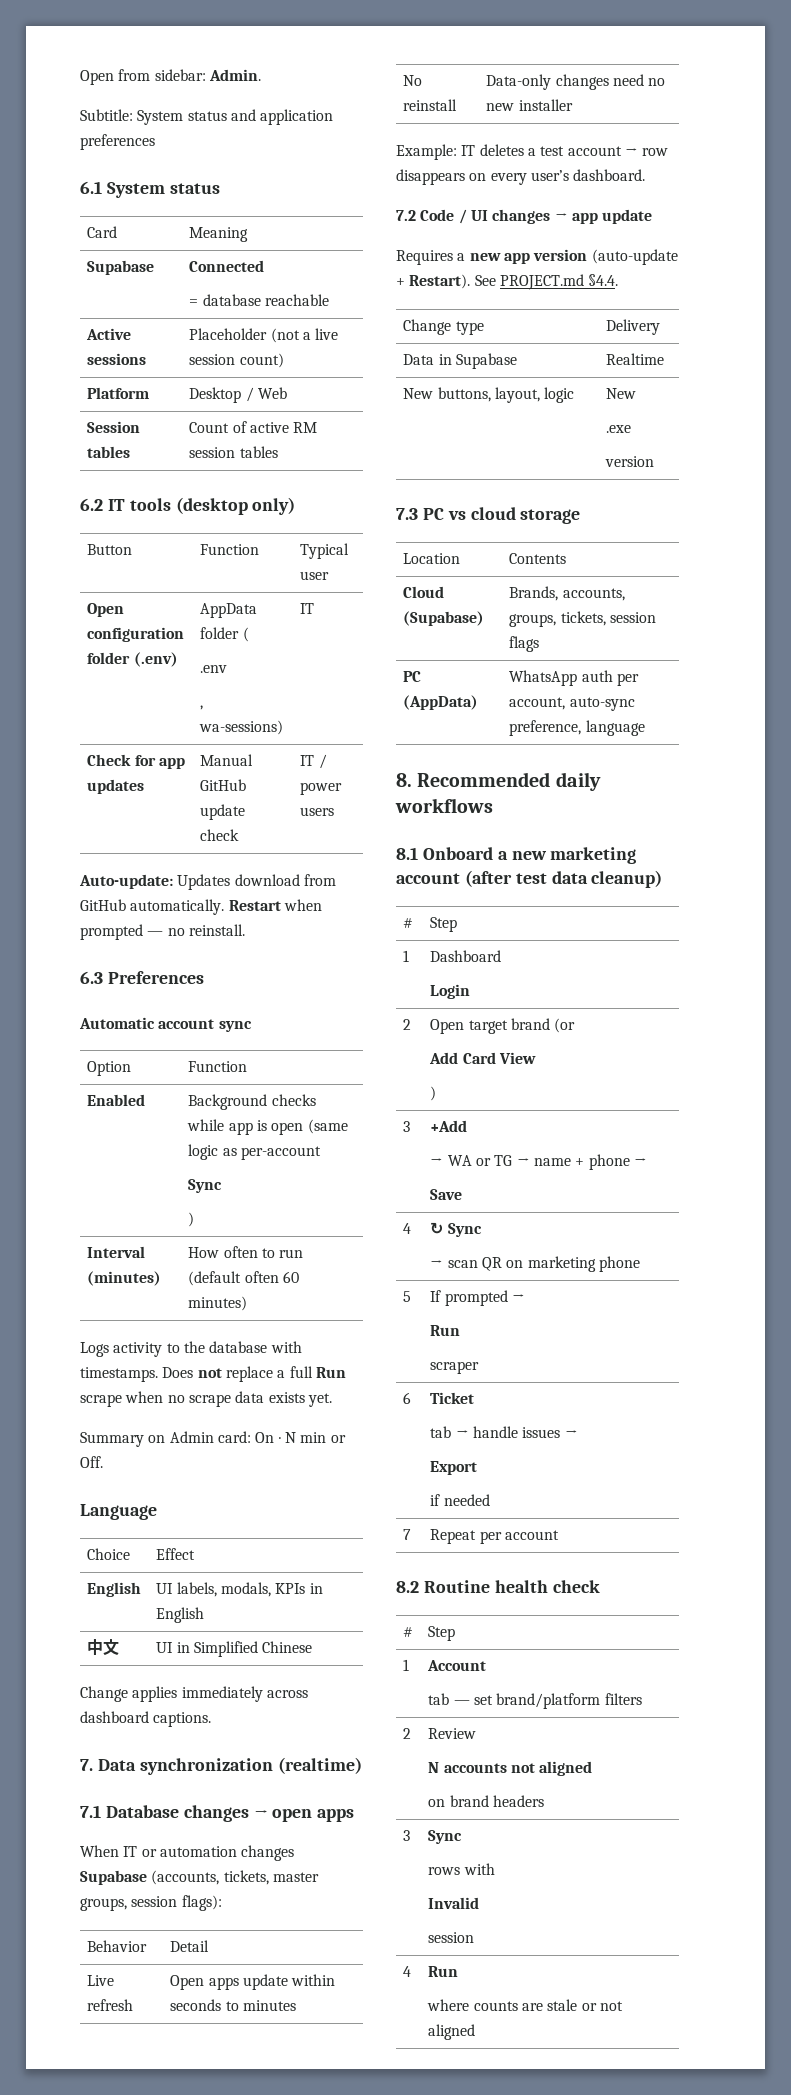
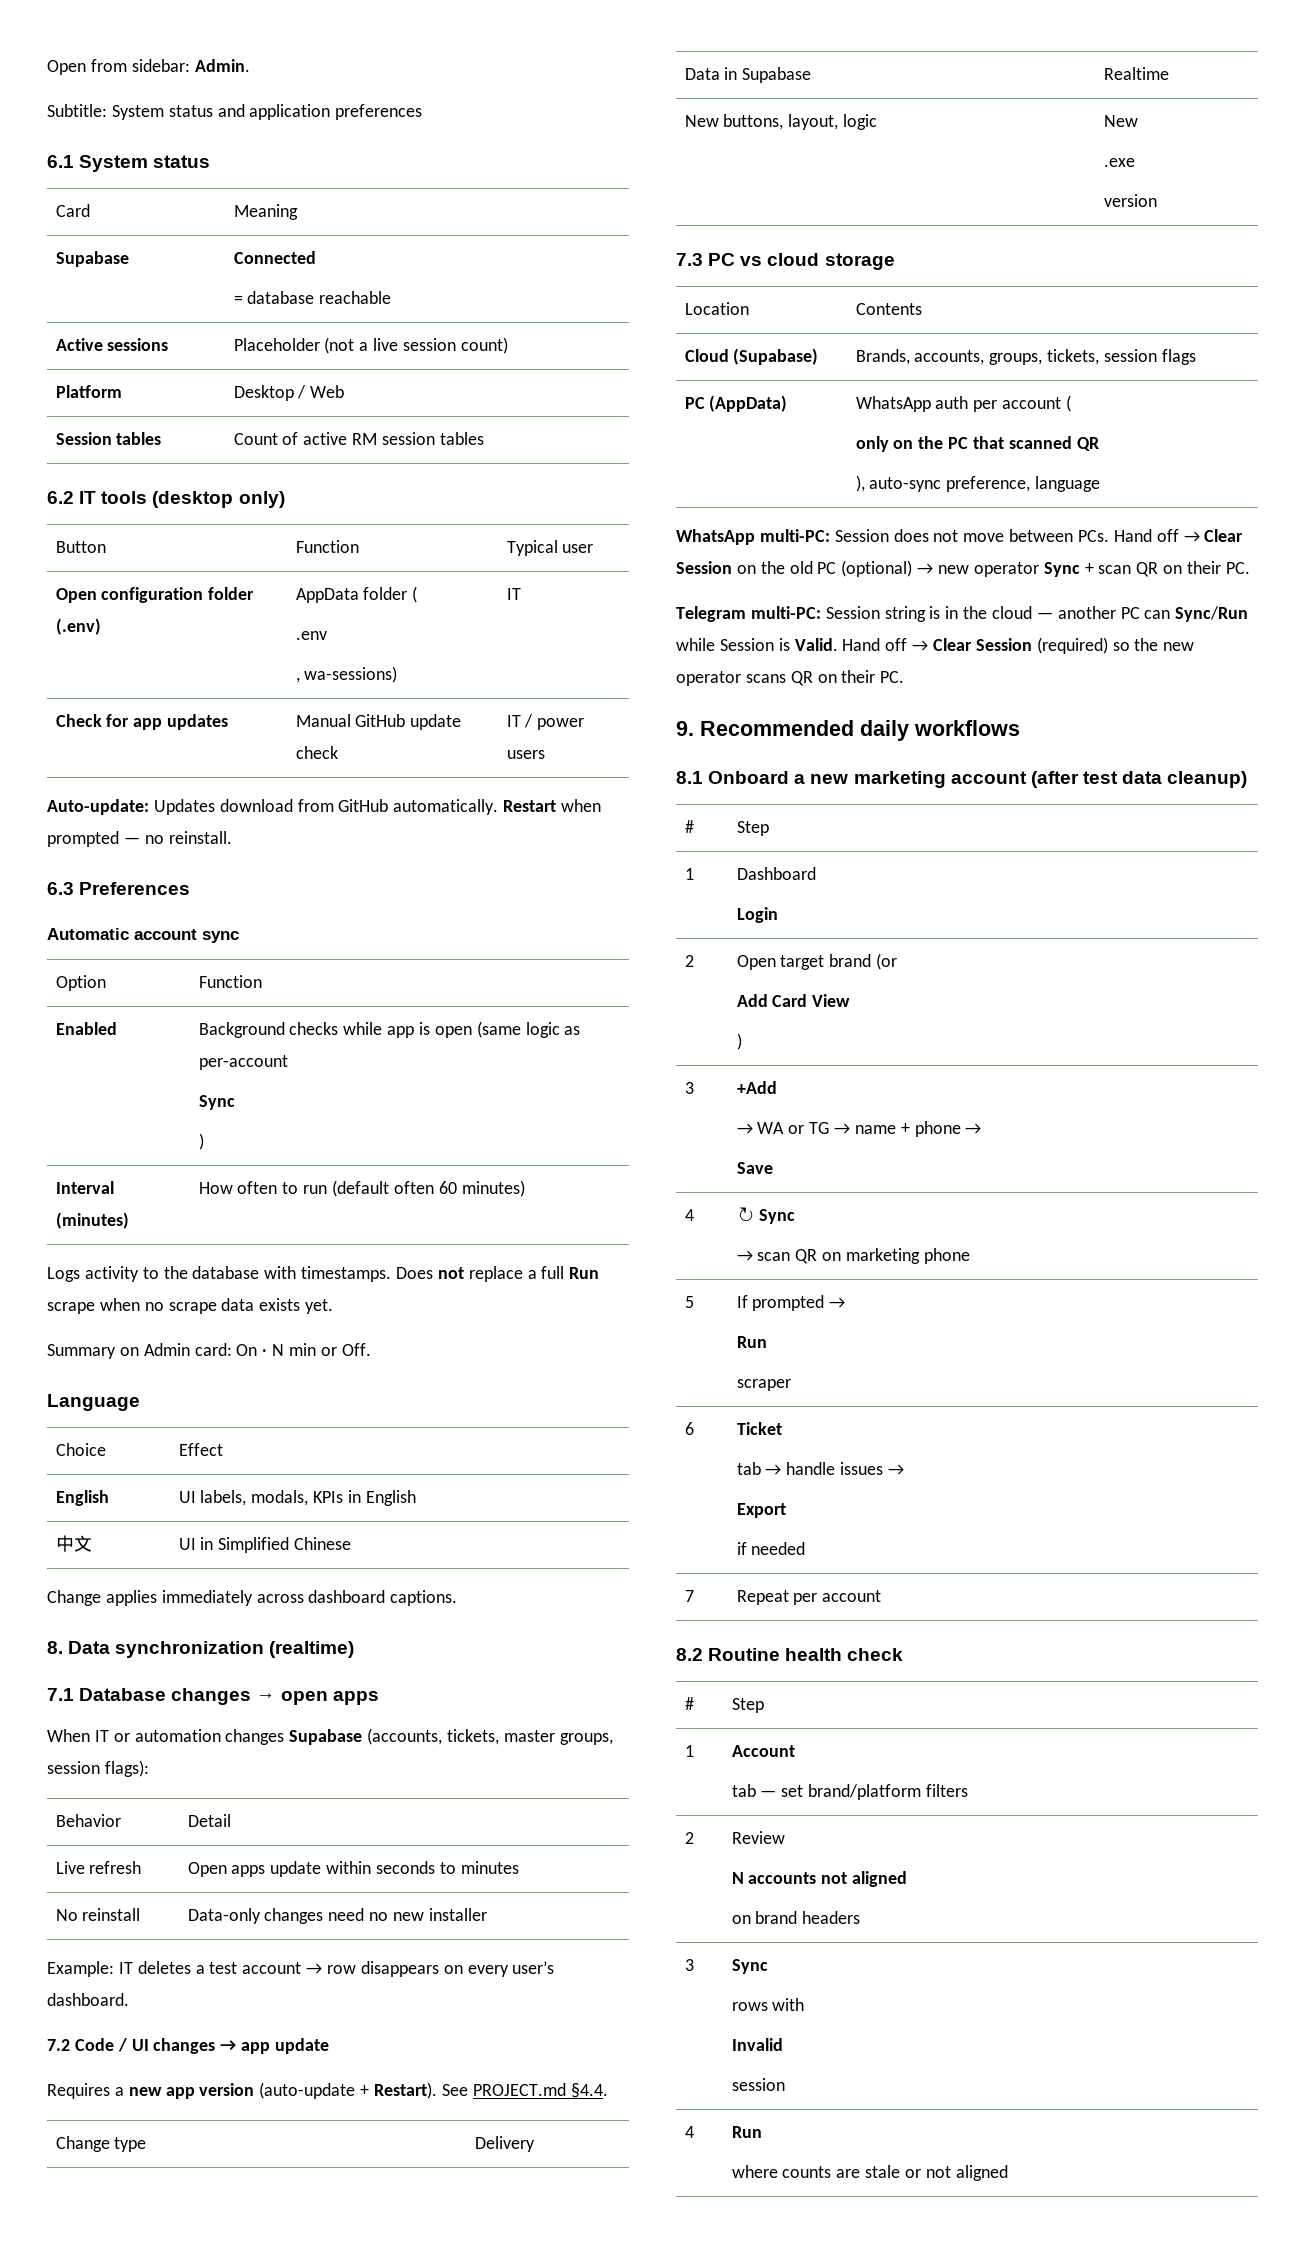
- 7. Data synchronization (realtime)
+ 8. Data synchronization (realtime)
- PC (AppData) | WhatsApp auth per account, auto-sync preference, language
- 8. Recommended daily workflows
+ PC (AppData) | WhatsApp auth per account (
+ only on the PC that scanned QR
+ ), auto-sync preference, language
+ WhatsApp multi-PC: Session does not move between PCs. Hand off → Clear Session on the old PC (optional) → new operator Sync + scan QR on their PC.
+ Telegram multi-PC: Session string is in the cloud — another PC can Sync/Run while Session is Valid. Hand off → Clear Session (required) so the new operator scans QR on their PC.
+ 9. Recommended daily workflows

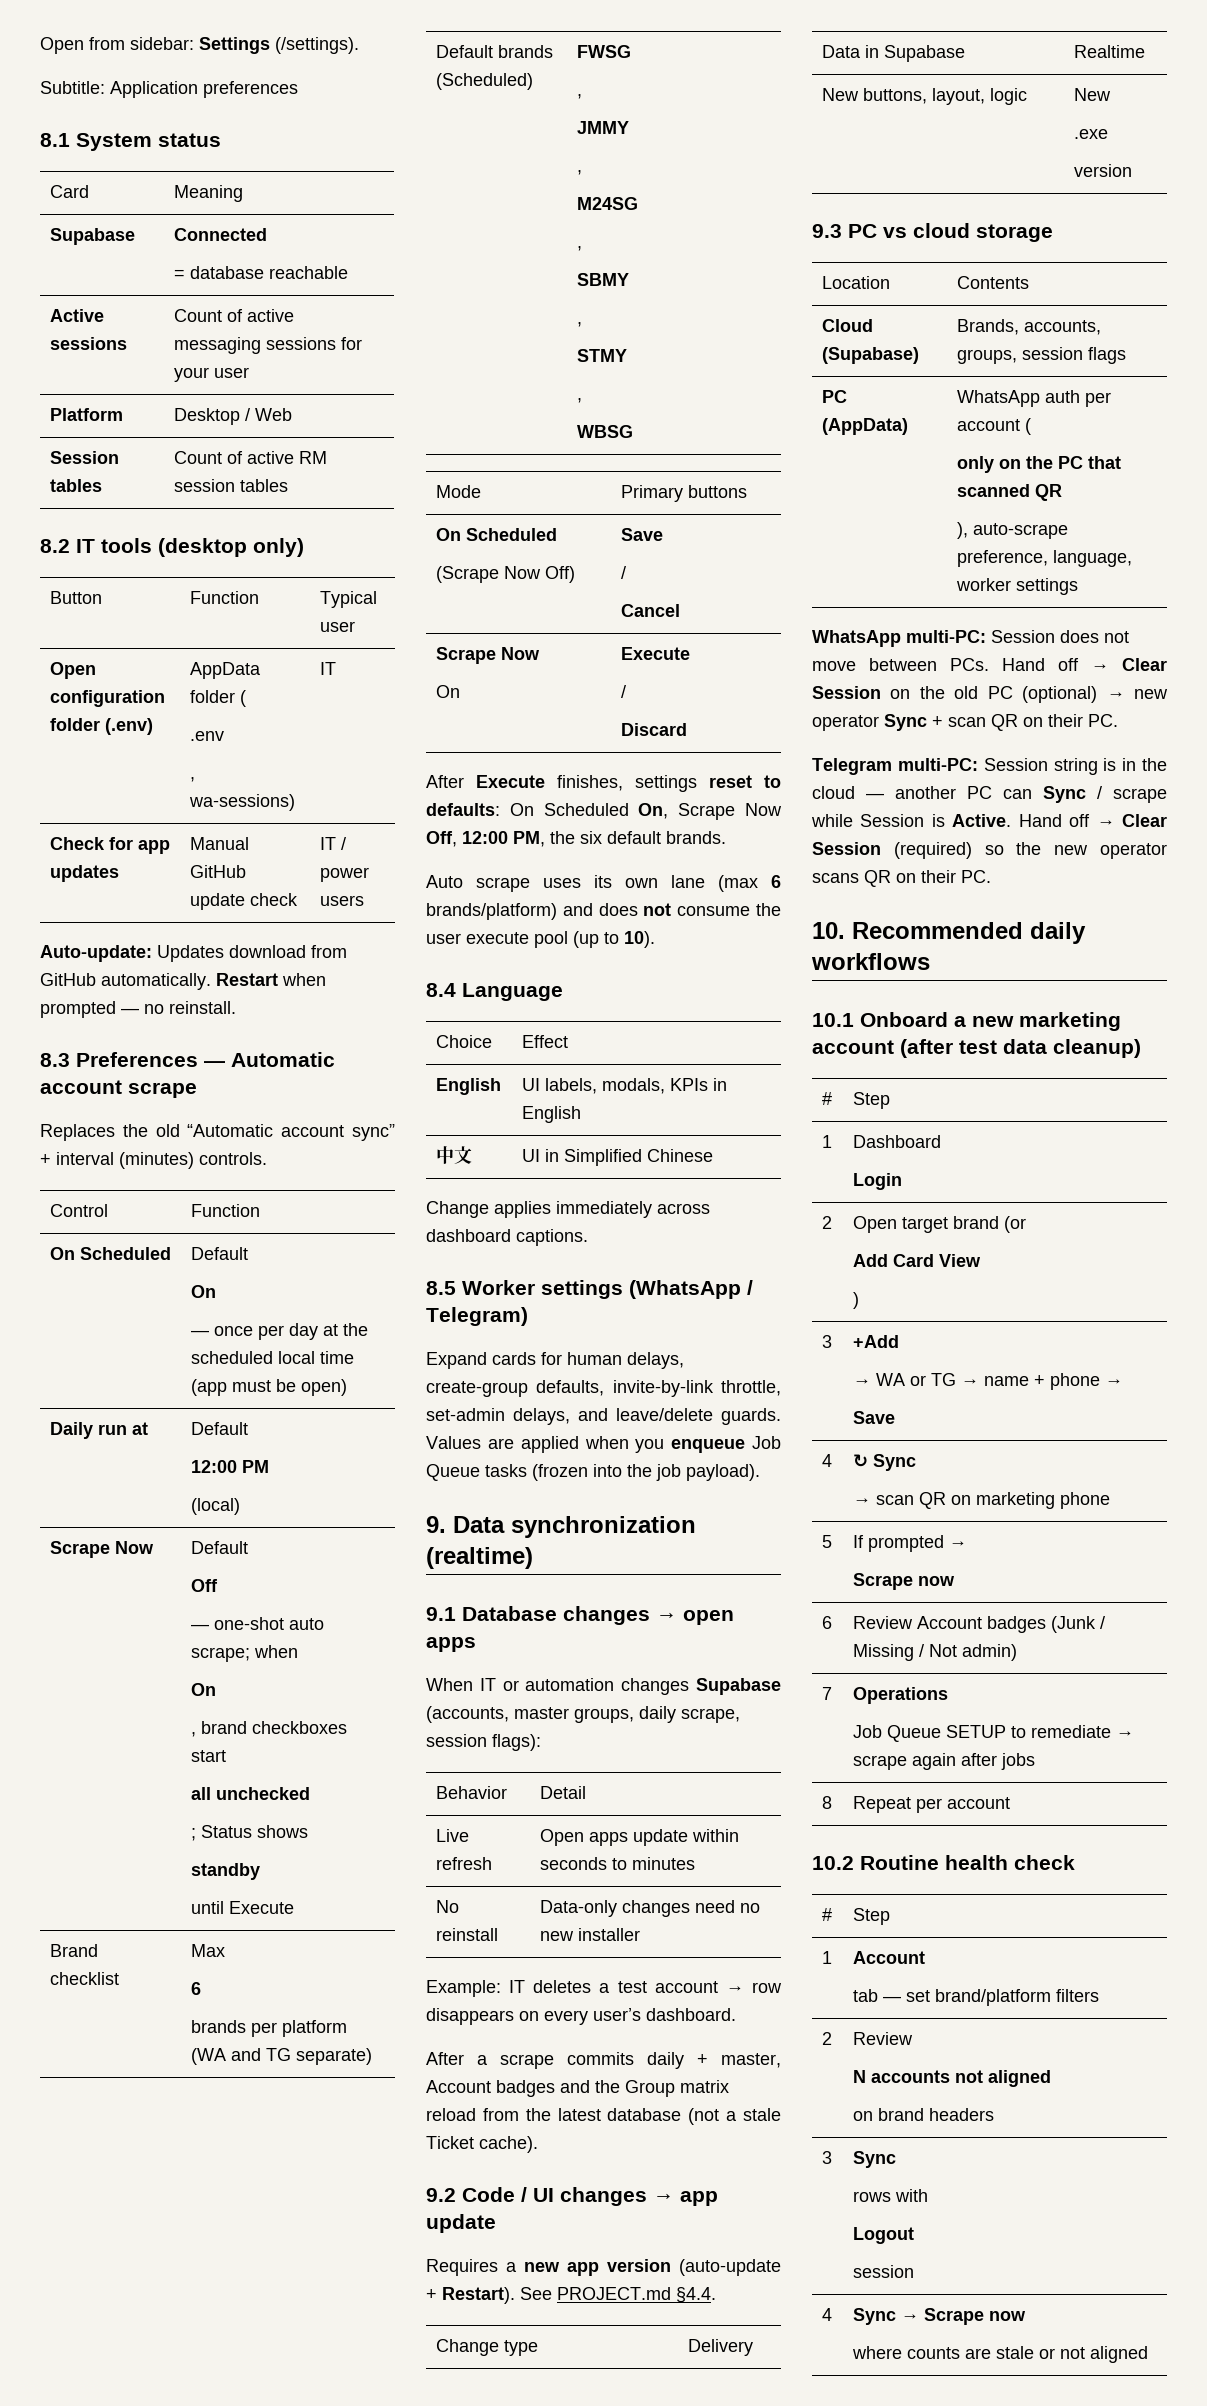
- Open from sidebar: Admin.
+ Open from sidebar: Settings (/settings).
- Subtitle: System status and application preferences
+ Subtitle: Application preferences
- 6.1 System status
+ 8.1 System status
- Active sessions | Placeholder (not a live session count)
+ Active sessions | Count of active messaging sessions for your user
- 6.2 IT tools (desktop only)
+ 8.2 IT tools (desktop only)
- 6.3 Preferences
- Automatic account sync
- Option | Function
- Enabled | Background checks while app is open (same logic as per-account
- Sync
- )
- Interval (minutes) | How often to run (default often 60 minutes)
- Logs activity to the database with timestamps. Does not replace a full Run scrape when no scrape data exists yet.
- Summary on Admin card: On · N min or Off.
- Language
+ 8.3 Preferences — Automatic account scrape
+ Replaces the old “Automatic account sync” + interval (minutes) controls.
+ Control | Function
+ On Scheduled | Default
+ On
+ — once per day at the scheduled local time (app must be open)
+ Daily run at | Default
+ 12:00 PM
+ (local)
+ Scrape Now | Default
+ Off
+ — one-shot auto scrape; when
+ On
+ , brand checkboxes start
+ all unchecked
+ ; Status shows
+ standby
+ until Execute
+ Brand checklist | Max
+ 6
+ brands per platform (WA and TG separate)
+ Default brands (Scheduled) | FWSG
+ ,
+ JMMY
+ ,
+ M24SG
+ ,
+ SBMY
+ ,
+ STMY
+ ,
+ WBSG
+ Mode | Primary buttons
+ On Scheduled
+ (Scrape Now Off) | Save
+ /
+ Cancel
+ Scrape Now
+ On | Execute
+ /
+ Discard
+ After Execute finishes, settings reset to defaults: On Scheduled On, Scrape Now Off, 12:00 PM, the six default brands.
+ Auto scrape uses its own lane (max 6 brands/platform) and does not consume the user execute pool (up to 10).
+ 8.4 Language
- 8. Data synchronization (realtime)
+ 8.5 Worker settings (WhatsApp / Telegram)
+ Expand cards for human delays, create-group defaults, invite-by-link throttle, set-admin delays, and leave/delete guards. Values are applied when you enqueue Job Queue tasks (frozen into the job payload).
+ 9. Data synchronization (realtime)
- 7.1 Database changes → open apps
+ 9.1 Database changes → open apps
- When IT or automation changes Supabase (accounts, tickets, master groups, session flags):
+ When IT or automation changes Supabase (accounts, master groups, daily scrape, session flags):
- 7.2 Code / UI changes → app update
+ After a scrape commits daily + master, Account badges and the Group matrix reload from the latest database (not a stale Ticket cache).
+ 9.2 Code / UI changes → app update
- 7.3 PC vs cloud storage
+ 9.3 PC vs cloud storage
- Cloud (Supabase) | Brands, accounts, groups, tickets, session flags
+ Cloud (Supabase) | Brands, accounts, groups, session flags
  PC (AppData) | WhatsApp auth per account (
  only on the PC that scanned QR
- ), auto-sync preference, language
+ ), auto-scrape preference, language, worker settings
- Telegram multi-PC: Session string is in the cloud — another PC can Sync/Run while Session is Valid.
+ Telegram multi-PC: Session string is in the cloud — another PC can Sync / scrape while Session is Active.
- 9. Recommended daily workflows
+ 10. Recommended daily workflows
- 8.1 Onboard a new marketing account (after test data cleanup)
+ 10.1 Onboard a new marketing account (after test data cleanup)
  5 | If prompted →
- Run
- scraper
+ Scrape now
- 6 | Ticket
- tab → handle issues →
- Export
- if needed
- 7 | Repeat per account
+ 6 | Review Account badges (Junk / Missing / Not admin)
+ 7 | Operations
+ Job Queue SETUP to remediate → scrape again after jobs
+ 8 | Repeat per account
- 8.2 Routine health check
+ 10.2 Routine health check
  3 | Sync
  rows with
- Invalid
+ Logout
- 4 | Run
+ 4 | Sync → Scrape now

